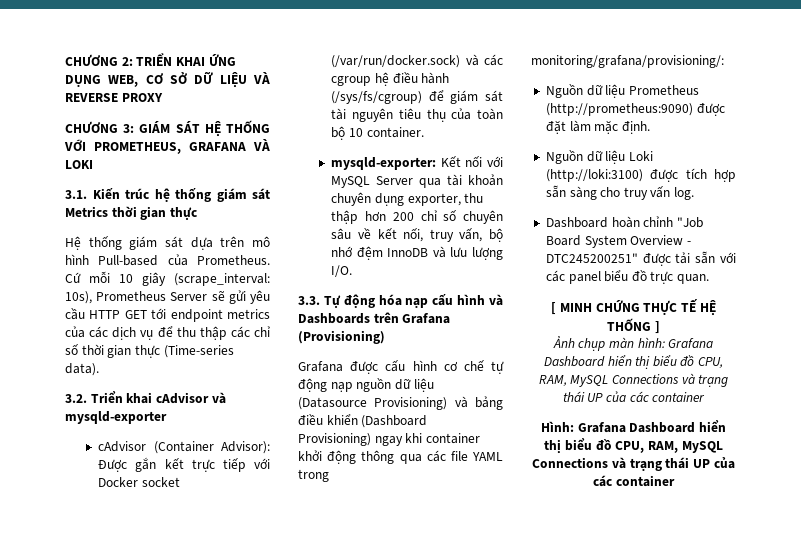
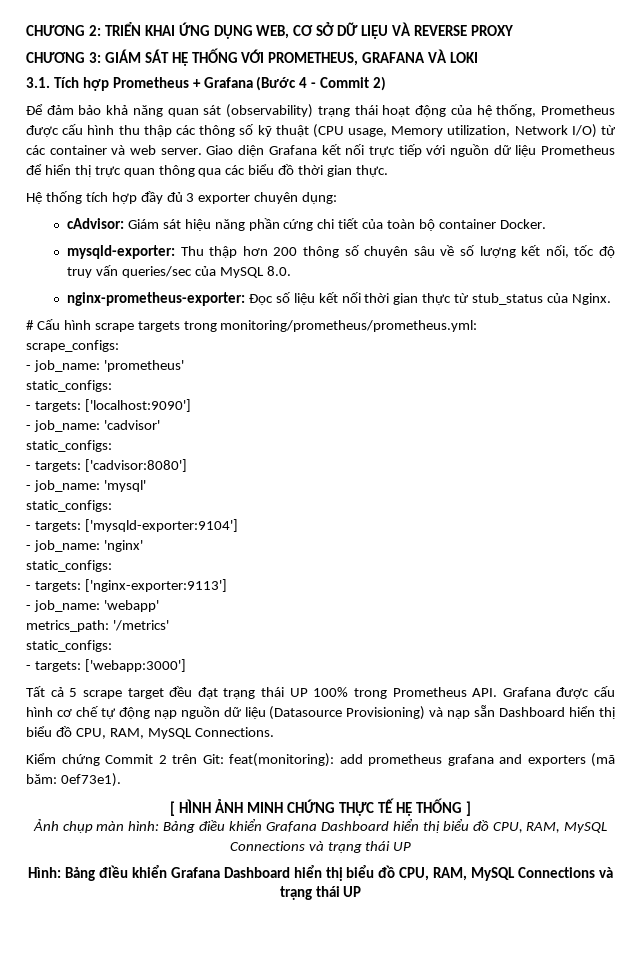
- 3.1. Kiến trúc hệ thống giám sát Metrics thời gian thực
+ 3.1. Tích hợp Prometheus + Grafana (Bước 4 - Commit 2)
+ Để đảm bảo khả năng quan sát (observability) trạng thái hoạt động của hệ thống, Prometheus được cấu hình thu thập các thông số kỹ thuật (CPU usage, Memory utilization, Network I/O) từ các container và web server. Giao diện Grafana kết nối trực tiếp với nguồn dữ liệu Prometheus để hiển thị trực quan thông qua các biểu đồ thời gian thực.
- Hệ thống giám sát dựa trên mô hình Pull-based của Prometheus. Cứ mỗi 10 giây (scrape_interval: 10s), Prometheus Server sẽ gửi yêu cầu HTTP GET tới endpoint metrics của các dịch vụ để thu thập các chỉ số thời gian thực (Time-series data).
- 3.2. Triển khai cAdvisor và mysqld-exporter
- cAdvisor (Container Advisor): Được gắn kết trực tiếp với Docker socket (/var/run/docker.sock) và các cgroup hệ điều hành (/sys/fs/cgroup) để giám sát tài nguyên tiêu thụ của toàn bộ 10 container.
+ Hệ thống tích hợp đầy đủ 3 exporter chuyên dụng:
+ cAdvisor: Giám sát hiệu năng phần cứng chi tiết của toàn bộ container Docker.
- mysqld-exporter: Kết nối với MySQL Server qua tài khoản chuyên dụng exporter, thu thập hơn 200 chỉ số chuyên sâu về kết nối, truy vấn, bộ nhớ đệm InnoDB và lưu lượng I/O.
- 3.3. Tự động hóa nạp cấu hình và Dashboards trên Grafana (Provisioning)
- Grafana được cấu hình cơ chế tự động nạp nguồn dữ liệu (Datasource Provisioning) và bảng điều khiển (Dashboard Provisioning) ngay khi container khởi động thông qua các file YAML trong monitoring/grafana/provisioning/:
- Nguồn dữ liệu Prometheus (http://prometheus:9090) được đặt làm mặc định.
- Nguồn dữ liệu Loki (http://loki:3100) được tích hợp sẵn sàng cho truy vấn log.
- Dashboard hoàn chỉnh "Job Board System Overview - DTC245200251" được tải sẵn với các panel biểu đồ trực quan.
+ mysqld-exporter: Thu thập hơn 200 thông số chuyên sâu về số lượng kết nối, tốc độ truy vấn queries/sec của MySQL 8.0.
+ nginx-prometheus-exporter: Đọc số liệu kết nối thời gian thực từ stub_status của Nginx.
+ # Cấu hình scrape targets trong monitoring/prometheus/prometheus.yml:
+ scrape_configs:
+ - job_name: 'prometheus'
+ static_configs:
+ - targets: ['localhost:9090']
+ - job_name: 'cadvisor'
+ static_configs:
+ - targets: ['cadvisor:8080']
+ - job_name: 'mysql'
+ static_configs:
+ - targets: ['mysqld-exporter:9104']
+ - job_name: 'nginx'
+ static_configs:
+ - targets: ['nginx-exporter:9113']
+ - job_name: 'webapp'
+ metrics_path: '/metrics'
+ static_configs:
+ - targets: ['webapp:3000']
+ Tất cả 5 scrape target đều đạt trạng thái UP 100% trong Prometheus API. Grafana được cấu hình cơ chế tự động nạp nguồn dữ liệu (Datasource Provisioning) và nạp sẵn Dashboard hiển thị biểu đồ CPU, RAM, MySQL Connections.
+ Kiểm chứng Commit 2 trên Git: feat(monitoring): add prometheus grafana and exporters (mã băm: 0ef73e1).
- [ MINH CHỨNG THỰC TẾ HỆ THỐNG ]
+ [ HÌNH ẢNH MINH CHỨNG THỰC TẾ HỆ THỐNG ]
- Ảnh chụp màn hình: Grafana Dashboard hiển thị biểu đồ CPU, RAM, MySQL Connections và trạng thái UP của các container
- Hình: Grafana Dashboard hiển thị biểu đồ CPU, RAM, MySQL Connections và trạng thái UP của các container
+ Ảnh chụp màn hình: Bảng điều khiển Grafana Dashboard hiển thị biểu đồ CPU, RAM, MySQL Connections và trạng thái UP
+ Hình: Bảng điều khiển Grafana Dashboard hiển thị biểu đồ CPU, RAM, MySQL Connections và trạng thái UP

